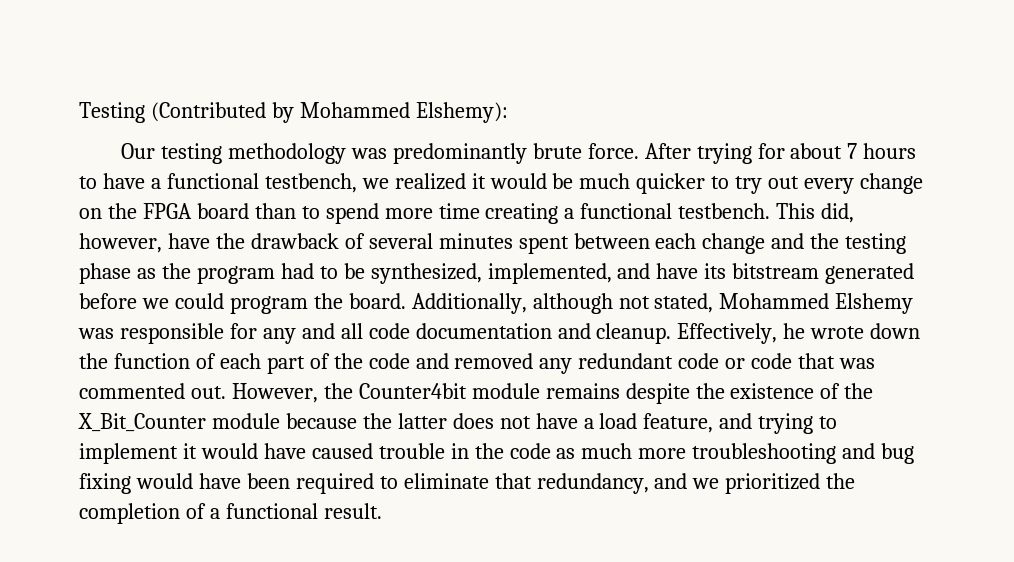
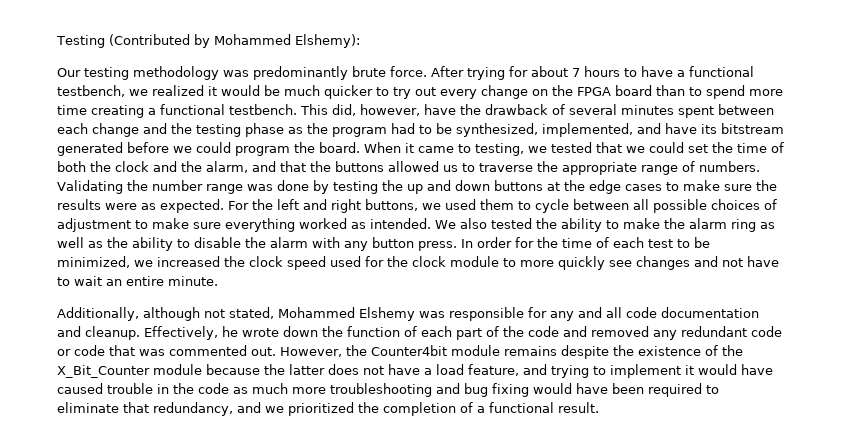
- This did, however, have the drawback of several minutes spent between each change and the testing phase as the program had to be synthesized, implemented, and have its bitstream generated before we could program the board. Additionally, although not stated, Mohammed Elshemy was responsible for any and all code documentation and cleanup.
+ This did, however, have the drawback of several minutes spent between each change and the testing phase as the program had to be synthesized, implemented, and have its bitstream generated before we could program the board. When it came to testing, we tested that we could set the time of both the clock and the alarm, and that the buttons allowed us to traverse the appropriate range of numbers. Validating the number range was done by testing the up and down buttons at the edge cases to make sure the results were as expected. For the left and right buttons, we used them to cycle between all possible choices of adjustment to make sure everything worked as intended. We also tested the ability to make the alarm ring as well as the ability to disable the alarm with any button press. In order for the time of each test to be minimized, we increased the clock speed used for the clock module to more quickly see changes and not have to wait an entire minute.
+ Additionally, although not stated, Mohammed Elshemy was responsible for any and all code documentation and cleanup.

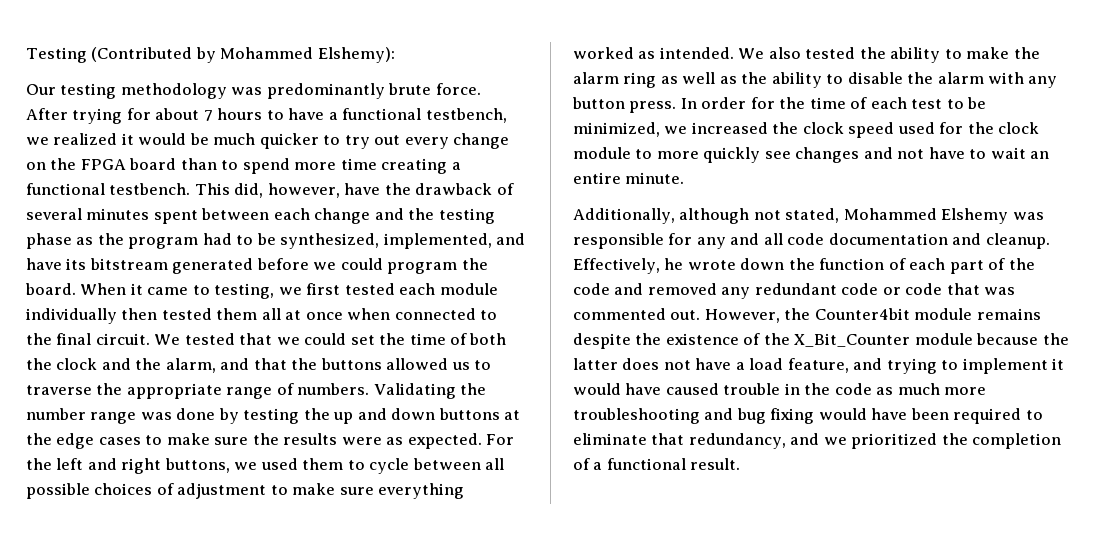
- When it came to testing, we tested that we could set the time of both the clock and the alarm, and that the buttons allowed us to traverse the appropriate range of numbers.
+ When it came to testing, we first tested each module individually then tested them all at once when connected to the final circuit. We tested that we could set the time of both the clock and the alarm, and that the buttons allowed us to traverse the appropriate range of numbers.

